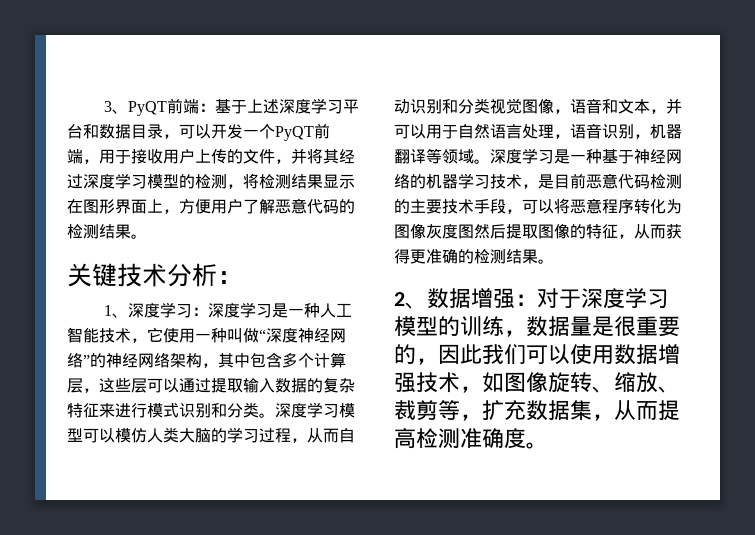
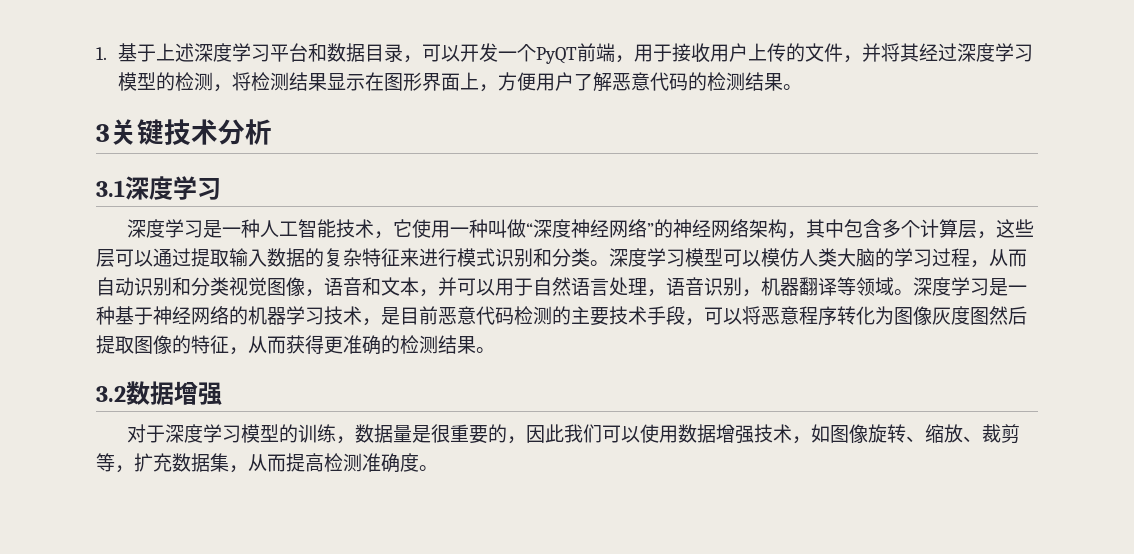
- 3、PyQT前端：基于上述深度学习平台和数据目录，可以开发一个PyQT前端，用于接收用户上传的文件，并将其经过深度学习模型的检测，将检测结果显示在图形界面上，方便用户了解恶意代码的检测结果。
+ 1.基于上述深度学习平台和数据目录，可以开发一个PyQT前端，用于接收用户上传的文件，并将其经过深度学习模型的检测，将检测结果显示在图形界面上，方便用户了解恶意代码的检测结果。
- 关键技术分析：
- 1、深度学习：深度学习是一种人工智能技术，它使用一种叫做“深度神经网络”的神经网络架构，其中包含多个计算层，这些层可以通过提取输入数据的复杂特征来进行模式识别和分类。
+ 3关键技术分析
+ 3.1深度学习
+ 深度学习是一种人工智能技术，它使用一种叫做“深度神经网络”的神经网络架构，其中包含多个计算层，这些层可以通过提取输入数据的复杂特征来进行模式识别和分类。
- 2、数据增强：对于深度学习模型的训练，数据量是很重要的，因此我们可以使用数据增强技术，如图像旋转、缩放、裁剪等，扩充数据集，从而提高检测准确度。
+ 3.2数据增强
+ 对于深度学习模型的训练，数据量是很重要的，因此我们可以使用数据增强技术，如图像旋转、缩放、裁剪等，扩充数据集，从而提高检测准确度。

